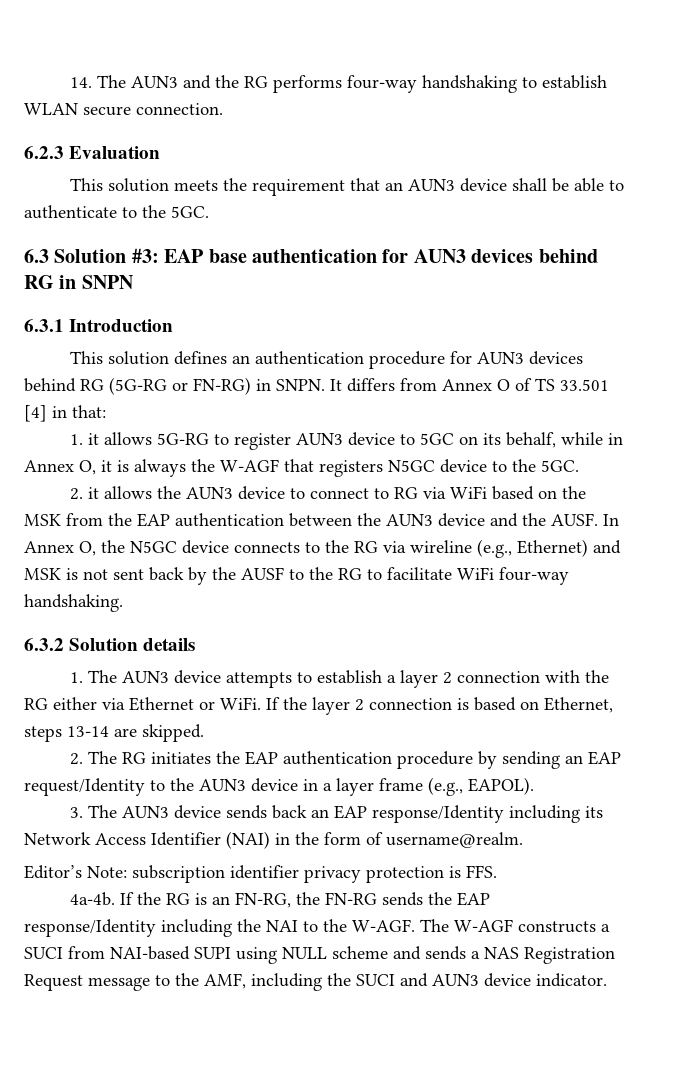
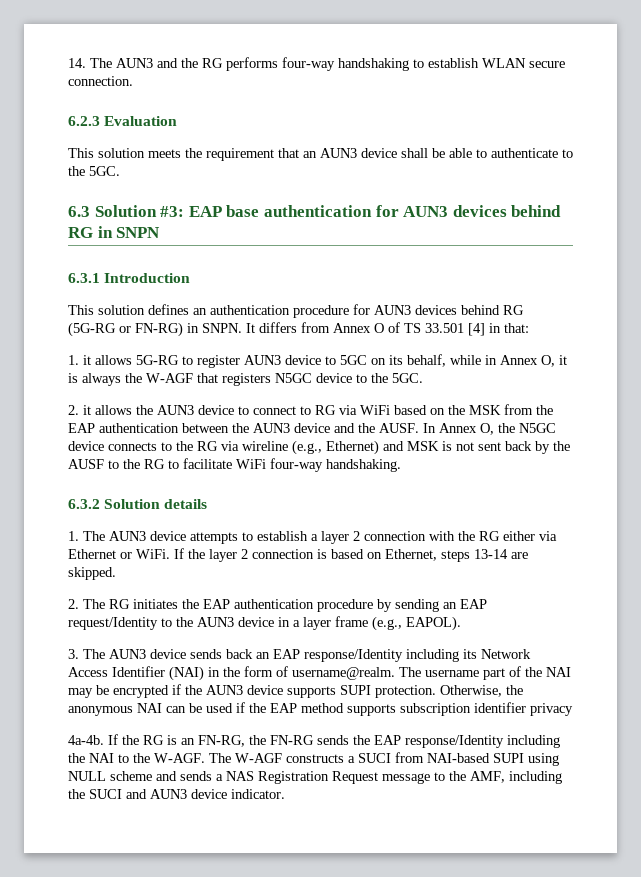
- 3. The AUN3 device sends back an EAP response/Identity including its Network Access Identifier (NAI) in the form of username@realm.
- Editor’s Note: subscription identifier privacy protection is FFS.
+ 3. The AUN3 device sends back an EAP response/Identity including its Network Access Identifier (NAI) in the form of username@realm. The username part of the NAI may be encrypted if the AUN3 device supports SUPI protection. Otherwise, the anonymous NAI can be used if the EAP method supports subscription identifier privacy

